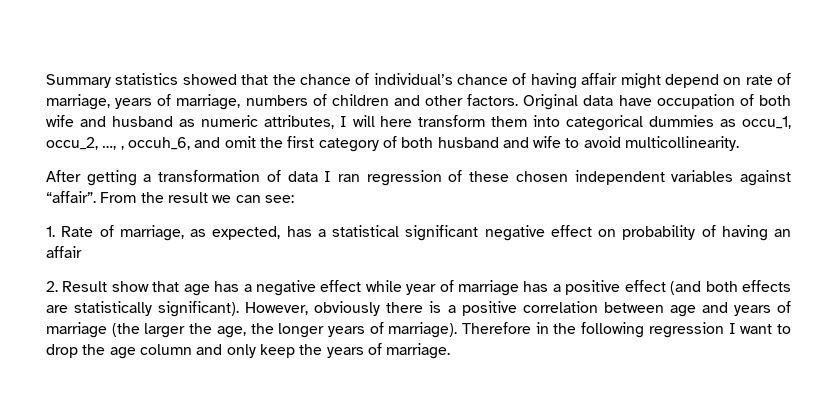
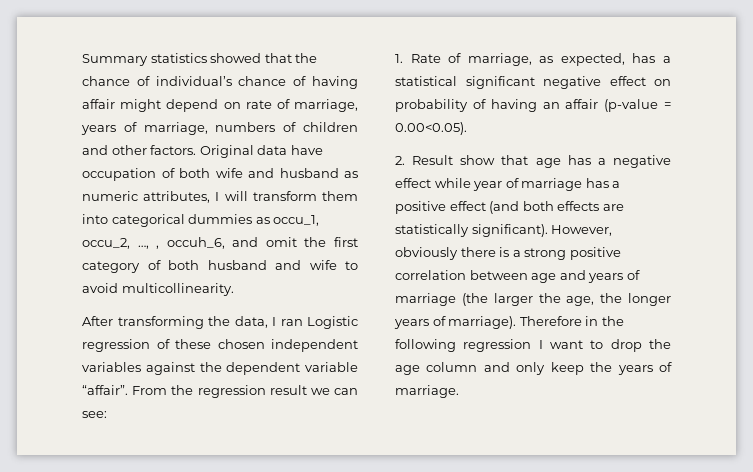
- Original data have occupation of both wife and husband as numeric attributes, I will here transform them into categorical dummies as occu_1, occu_2, …, , occuh_6, and omit the first category of both husband and wife to avoid multicollinearity.
+ Original data have occupation of both wife and husband as numeric attributes, I will transform them into categorical dummies as occu_1, occu_2, …, , occuh_6, and omit the first category of both husband and wife to avoid multicollinearity.
- After getting a transformation of data I ran regression of these chosen independent variables against “affair”.
+ After transforming the data, I ran Logistic regression of these chosen independent variables against the dependent variable “affair”.
- From the result we can see:
+ From the regression result we can see:
- 1. Rate of marriage, as expected, has a statistical significant negative effect on probability of having an affair
+ 1. Rate of marriage, as expected, has a statistical significant negative effect on probability of having an affair (p-value = 0.00<0.05).
- However, obviously there is a positive correlation between age and years of marriage (the larger the age, the longer years of marriage).
+ However, obviously there is a strong positive correlation between age and years of marriage (the larger the age, the longer years of marriage).

